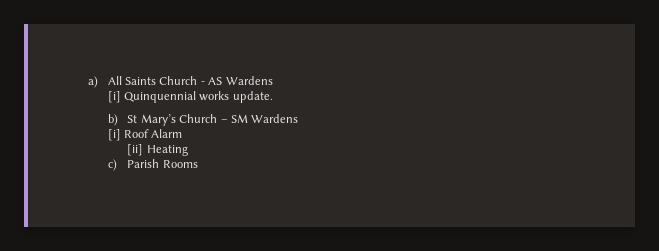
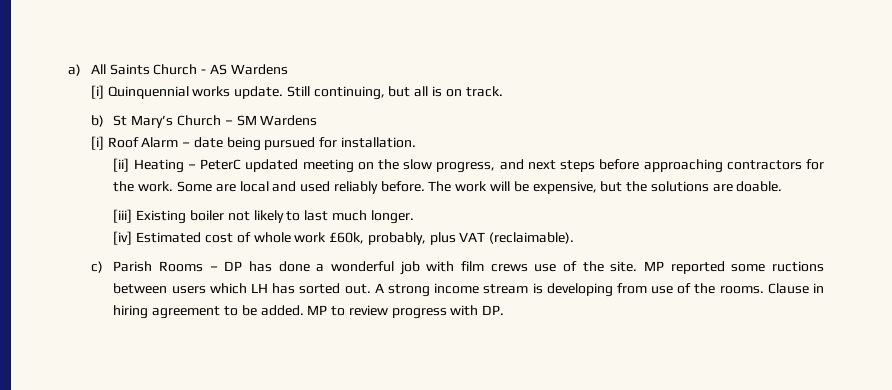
+ Still continuing, but all is on track.
- [i] Roof Alarm
- [ii] Heating
- c) Parish Rooms
+ [i] Roof Alarm – date being pursued for installation.
+ [ii] Heating – PeterC updated meeting on the slow progress, and next steps before approaching contractors for the work. Some are local and used reliably before. The work will be expensive, but the solutions are doable.
+ [iii] Existing boiler not likely to last much longer.
+ [iv] Estimated cost of whole work £60k, probably, plus VAT (reclaimable).
+ c) Parish Rooms – DP has done a wonderful job with film crews use of the site. MP reported some ructions between users which LH has sorted out. A strong income stream is developing from use of the rooms. Clause in hiring agreement to be added. MP to review progress with DP.

